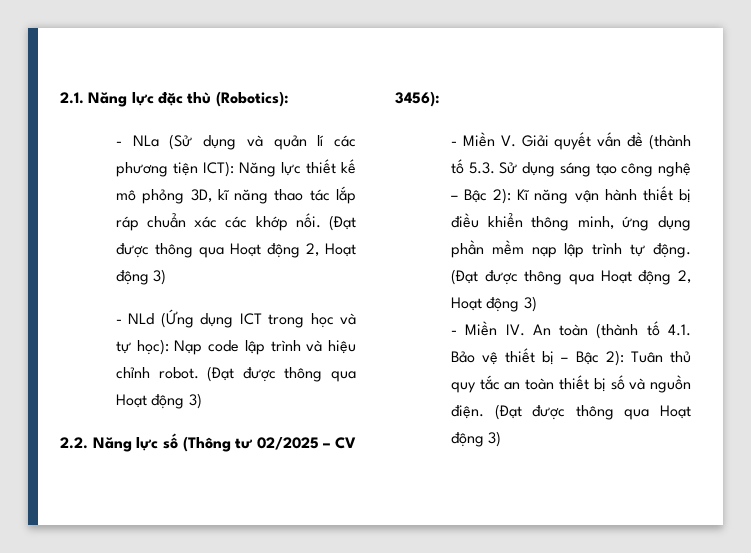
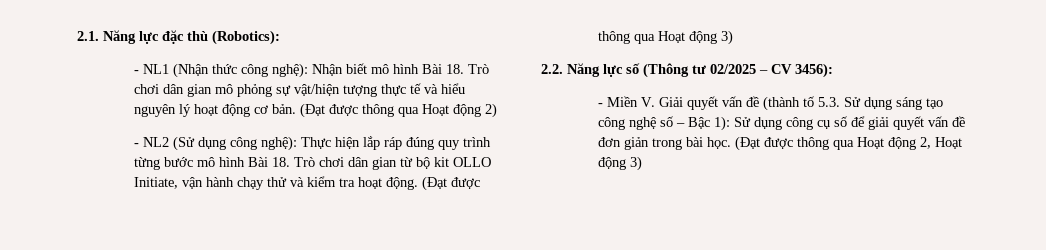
- - NLa (Sử dụng và quản lí các phương tiện ICT): Năng lực thiết kế mô phỏng 3D, kĩ năng thao tác lắp ráp chuẩn xác các khớp nối. (Đạt được thông qua Hoạt động 2, Hoạt động 3)
- - NLd (Ứng dụng ICT trong học và tự học): Nạp code lập trình và hiệu chỉnh robot.
+ - NL1 (Nhận thức công nghệ): Nhận biết mô hình Bài 18. Trò chơi dân gian mô phỏng sự vật/hiện tượng thực tế và hiểu nguyên lý hoạt động cơ bản. (Đạt được thông qua Hoạt động 2)
+ - NL2 (Sử dụng công nghệ): Thực hiện lắp ráp đúng quy trình từng bước mô hình Bài 18. Trò chơi dân gian từ bộ kit OLLO Initiate, vận hành chạy thử và kiểm tra hoạt động.
- - Miền V. Giải quyết vấn đề (thành tố 5.3. Sử dụng sáng tạo công nghệ – Bậc 2): Kĩ năng vận hành thiết bị điều khiển thông minh, ứng dụng phần mềm nạp lập trình tự động.
+ - Miền V. Giải quyết vấn đề (thành tố 5.3. Sử dụng sáng tạo công nghệ số – Bậc 1): Sử dụng công cụ số để giải quyết vấn đề đơn giản trong bài học.
- - Miền IV. An toàn (thành tố 4.1. Bảo vệ thiết bị – Bậc 2): Tuân thủ quy tắc an toàn thiết bị số và nguồn điện. (Đạt được thông qua Hoạt động 3)

